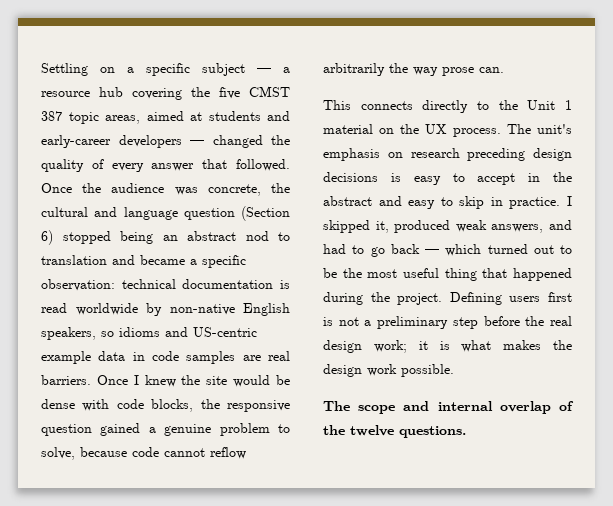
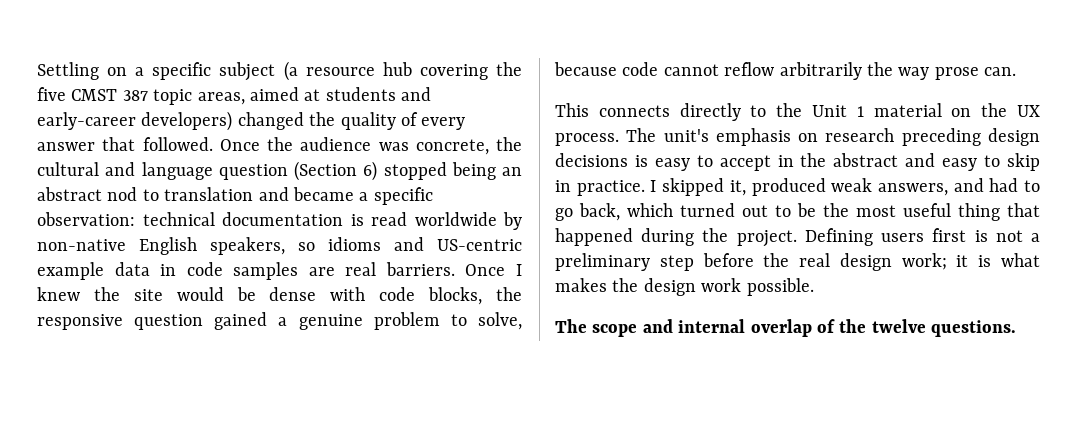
- Settling on a specific subject — a resource hub covering the five CMST 387 topic areas, aimed at students and early-career developers — changed the quality of every answer that followed.
+ Settling on a specific subject (a resource hub covering the five CMST 387 topic areas, aimed at students and early-career developers) changed the quality of every answer that followed.
- I skipped it, produced weak answers, and had to go back — which turned out to be the most useful thing that happened during the project.
+ I skipped it, produced weak answers, and had to go back, which turned out to be the most useful thing that happened during the project.

